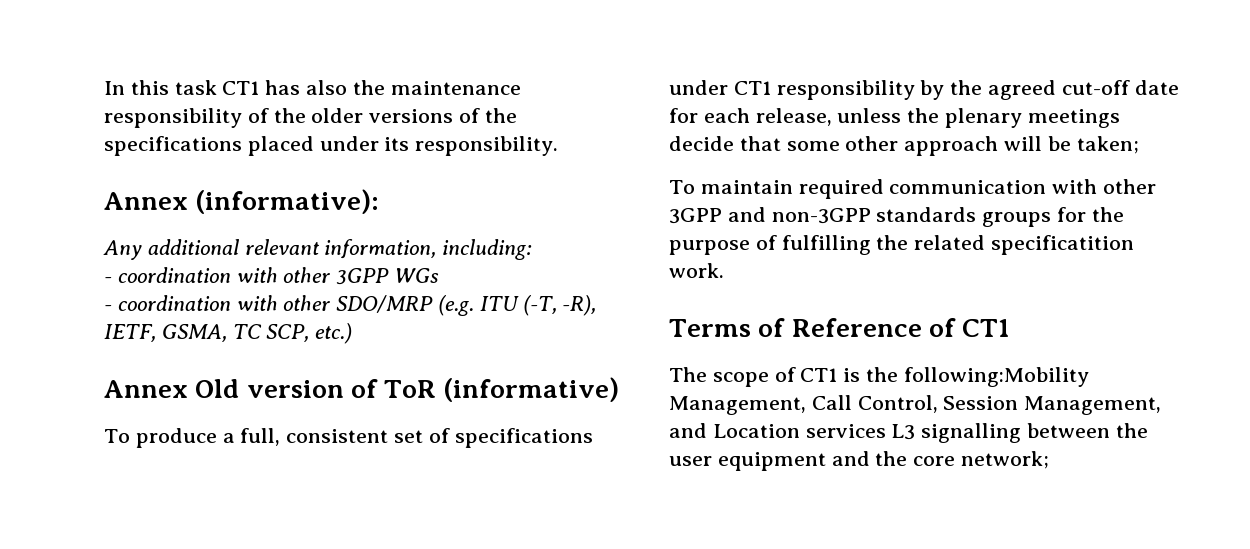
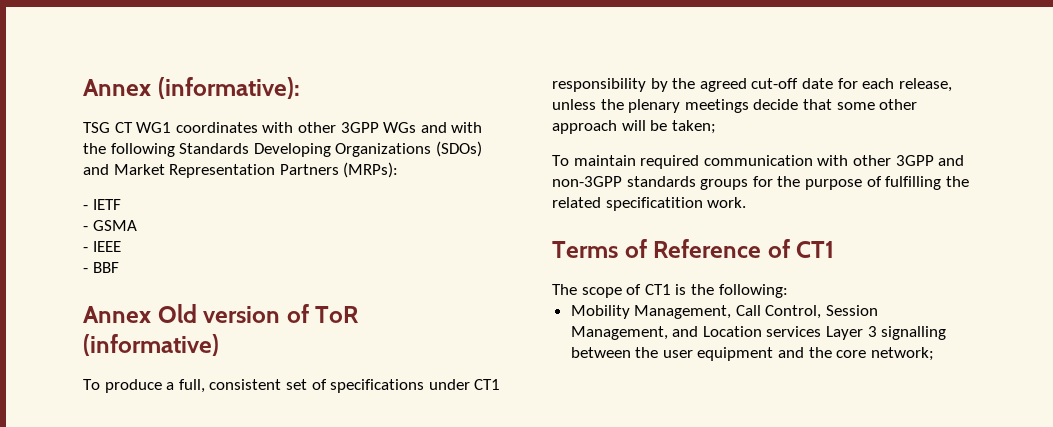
- In this task CT1 has also the maintenance responsibility of the older versions of the specifications placed under its responsibility.
  Annex (informative):
- Any additional relevant information, including:
- - coordination with other 3GPP WGs
- - coordination with other SDO/MRP (e.g. ITU (-T, -R), IETF, GSMA, TC SCP, etc.)
+ TSG CT WG1 coordinates with other 3GPP WGs and with the following Standards Developing Organizations (SDOs) and Market Representation Partners (MRPs):
+ - IETF
+ - GSMA
+ - IEEE
+ - BBF
- The scope of CT1 is the following:Mobility Management, Call Control, Session Management, and Location services L3 signalling between the user equipment and the core network;
+ The scope of CT1 is the following:
+ Mobility Management, Call Control, Session Management, and Location services Layer 3 signalling between the user equipment and the core network;

